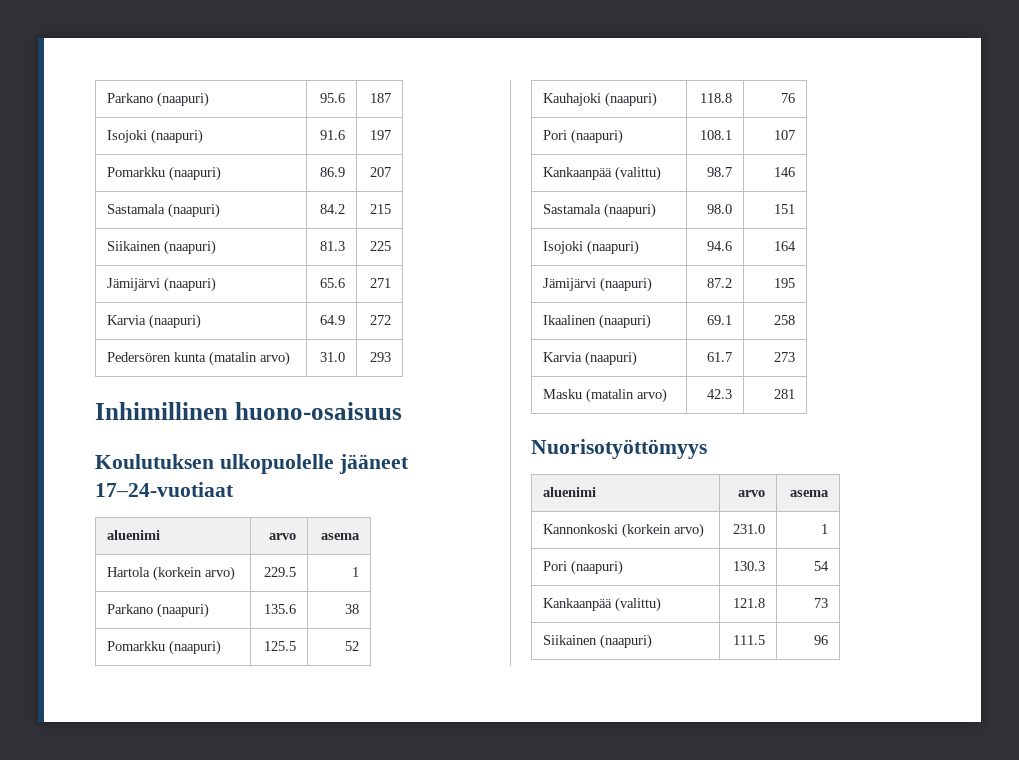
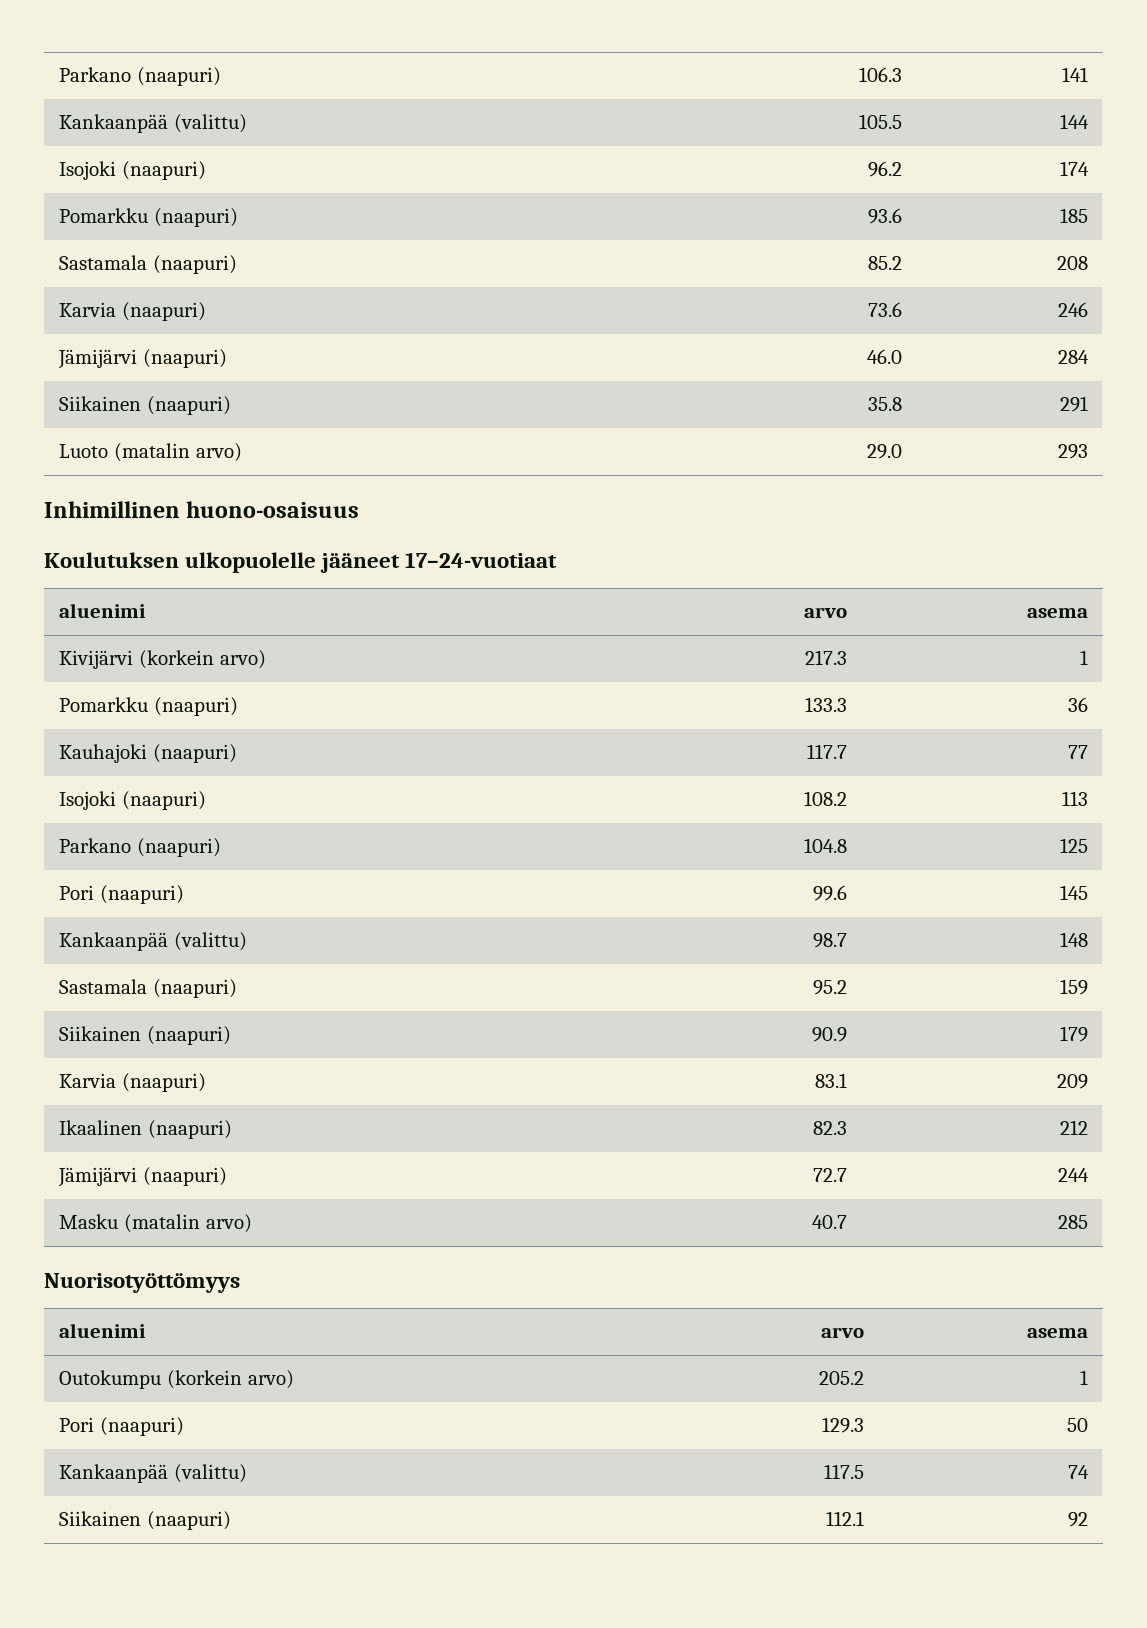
- Parkano (naapuri) | 95.6 | 187
- Isojoki (naapuri) | 91.6 | 197
- Pomarkku (naapuri) | 86.9 | 207
- Sastamala (naapuri) | 84.2 | 215
- Siikainen (naapuri) | 81.3 | 225
- Jämijärvi (naapuri) | 65.6 | 271
- Karvia (naapuri) | 64.9 | 272
- Pedersören kunta (matalin arvo) | 31.0 | 293
+ Parkano (naapuri) | 106.3 | 141
+ Kankaanpää (valittu) | 105.5 | 144
+ Isojoki (naapuri) | 96.2 | 174
+ Pomarkku (naapuri) | 93.6 | 185
+ Sastamala (naapuri) | 85.2 | 208
+ Karvia (naapuri) | 73.6 | 246
+ Jämijärvi (naapuri) | 46.0 | 284
+ Siikainen (naapuri) | 35.8 | 291
+ Luoto (matalin arvo) | 29.0 | 293
- Hartola (korkein arvo) | 229.5 | 1
- Parkano (naapuri) | 135.6 | 38
- Pomarkku (naapuri) | 125.5 | 52
- Kauhajoki (naapuri) | 118.8 | 76
- Pori (naapuri) | 108.1 | 107
+ Kivijärvi (korkein arvo) | 217.3 | 1
+ Pomarkku (naapuri) | 133.3 | 36
+ Kauhajoki (naapuri) | 117.7 | 77
+ Isojoki (naapuri) | 108.2 | 113
+ Parkano (naapuri) | 104.8 | 125
+ Pori (naapuri) | 99.6 | 145
- Kankaanpää (valittu) | 98.7 | 146
- Sastamala (naapuri) | 98.0 | 151
- Isojoki (naapuri) | 94.6 | 164
- Jämijärvi (naapuri) | 87.2 | 195
- Ikaalinen (naapuri) | 69.1 | 258
- Karvia (naapuri) | 61.7 | 273
+ Kankaanpää (valittu) | 98.7 | 148
+ Sastamala (naapuri) | 95.2 | 159
+ Siikainen (naapuri) | 90.9 | 179
+ Karvia (naapuri) | 83.1 | 209
+ Ikaalinen (naapuri) | 82.3 | 212
+ Jämijärvi (naapuri) | 72.7 | 244
- Masku (matalin arvo) | 42.3 | 281
+ Masku (matalin arvo) | 40.7 | 285
- Kannonkoski (korkein arvo) | 231.0 | 1
+ Outokumpu (korkein arvo) | 205.2 | 1
- Pori (naapuri) | 130.3 | 54
- Kankaanpää (valittu) | 121.8 | 73
- Siikainen (naapuri) | 111.5 | 96
+ Pori (naapuri) | 129.3 | 50
+ Kankaanpää (valittu) | 117.5 | 74
+ Siikainen (naapuri) | 112.1 | 92

